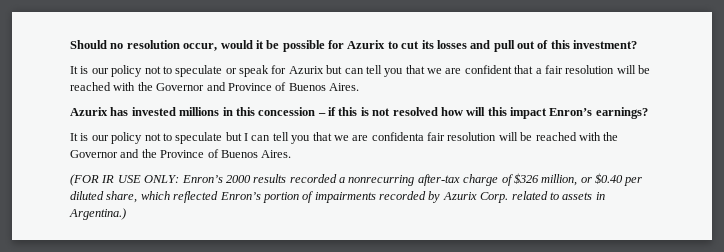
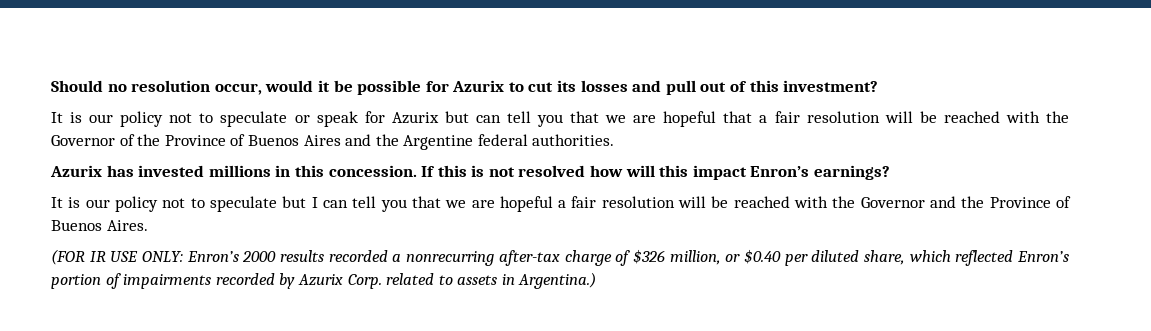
- It is our policy not to speculate or speak for Azurix but can tell you that we are confident that a fair resolution will be reached with the Governor and Province of Buenos Aires.
+ It is our policy not to speculate or speak for Azurix but can tell you that we are hopeful that a fair resolution will be reached with the Governor of the Province of Buenos Aires and the Argentine federal authorities.
- Azurix has invested millions in this concession – if this is not resolved how will this impact Enron’s earnings?
+ Azurix has invested millions in this concession. If this is not resolved how will this impact Enron’s earnings?
- It is our policy not to speculate but I can tell you that we are confidenta fair resolution will be reached with the Governor and the Province of Buenos Aires.
+ It is our policy not to speculate but I can tell you that we are hopeful a fair resolution will be reached with the Governor and the Province of Buenos Aires.

